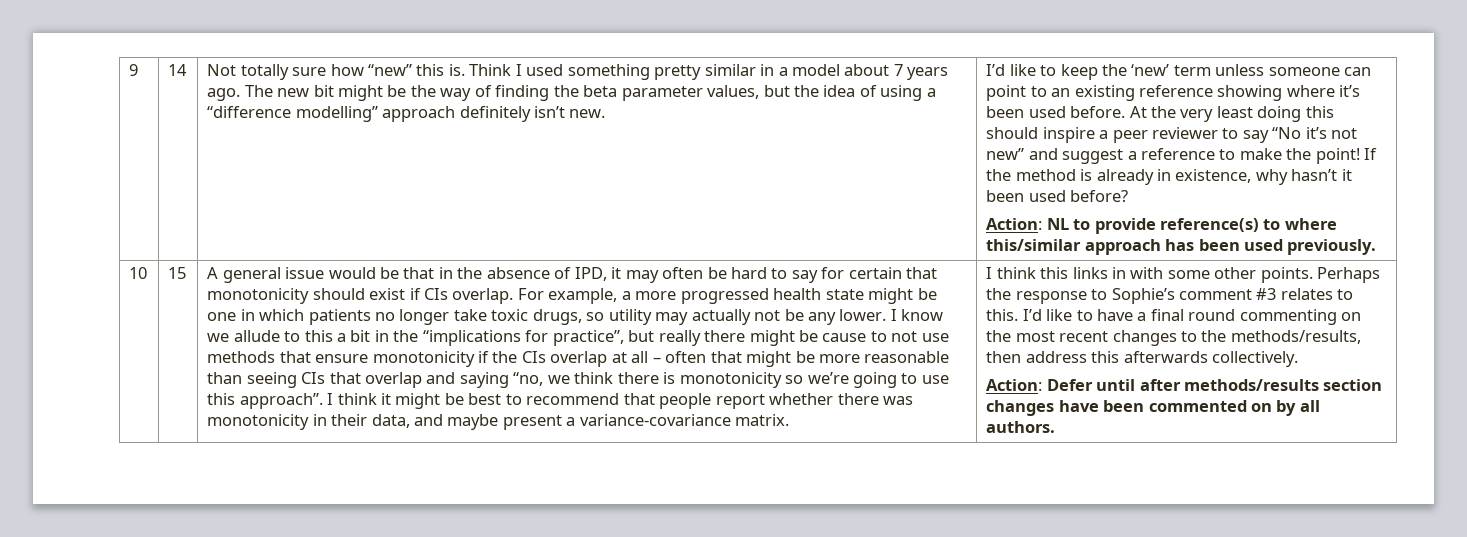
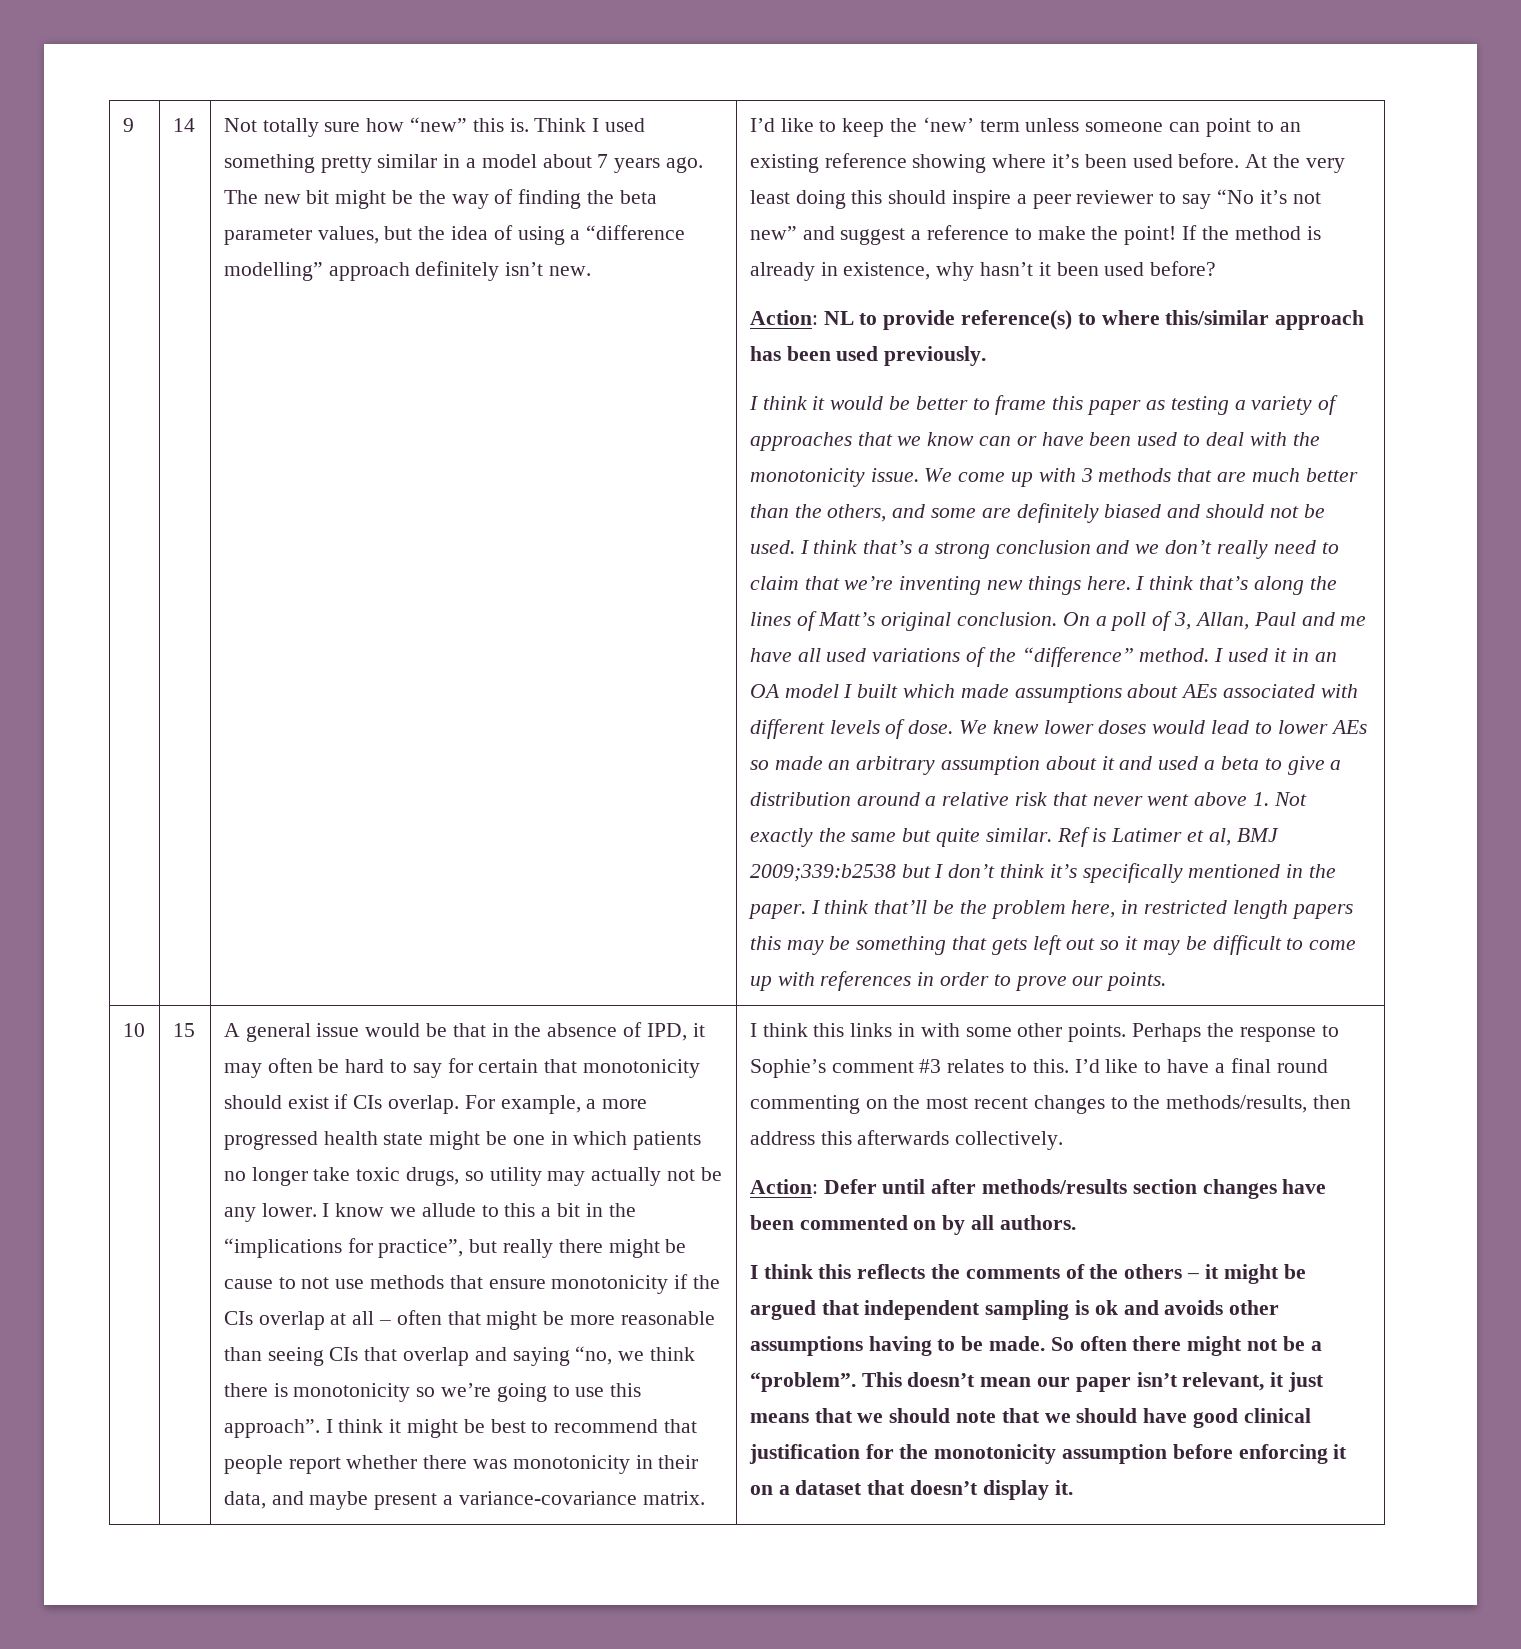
+ I think it would be better to frame this paper as testing a variety of approaches that we know can or have been used to deal with the monotonicity issue. We come up with 3 methods that are much better than the others, and some are definitely biased and should not be used. I think that’s a strong conclusion and we don’t really need to claim that we’re inventing new things here. I think that’s along the lines of Matt’s original conclusion. On a poll of 3, Allan, Paul and me have all used variations of the “difference” method. I used it in an OA model I built which made assumptions about AEs associated with different levels of dose. We knew lower doses would lead to lower AEs so made an arbitrary assumption about it and used a beta to give a distribution around a relative risk that never went above 1. Not exactly the same but quite similar. Ref is Latimer et al, BMJ 2009;339:b2538 but I don’t think it’s specifically mentioned in the paper. I think that’ll be the problem here, in restricted length papers this may be something that gets left out so it may be difficult to come up with references in order to prove our points.
+ I think this reflects the comments of the others – it might be argued that independent sampling is ok and avoids other assumptions having to be made. So often there might not be a “problem”. This doesn’t mean our paper isn’t relevant, it just means that we should note that we should have good clinical justification for the monotonicity assumption before enforcing it on a dataset that doesn’t display it.

